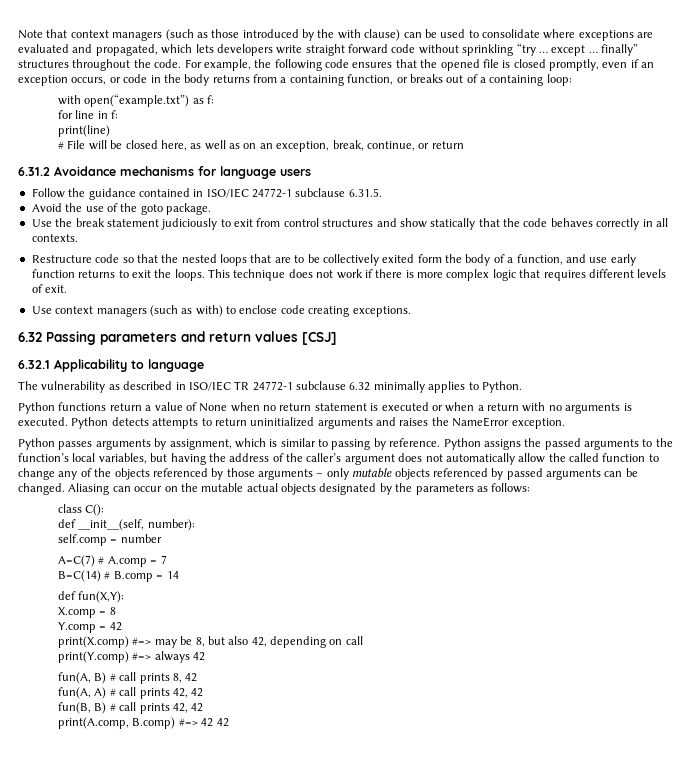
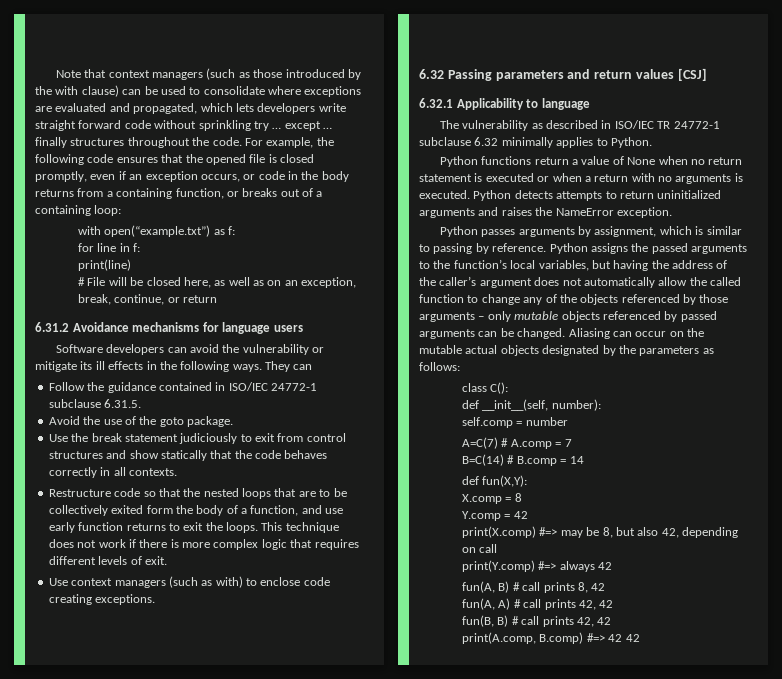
- Note that context managers (such as those introduced by the with clause) can be used to consolidate where exceptions are evaluated and propagated, which lets developers write straight forward code without sprinkling “try … except … finally” structures throughout the code.
+ Note that context managers (such as those introduced by the with clause) can be used to consolidate where exceptions are evaluated and propagated, which lets developers write straight forward code without sprinkling try … except … finally structures throughout the code.
+ Software developers can avoid the vulnerability or mitigate its ill effects in the following ways. They can

